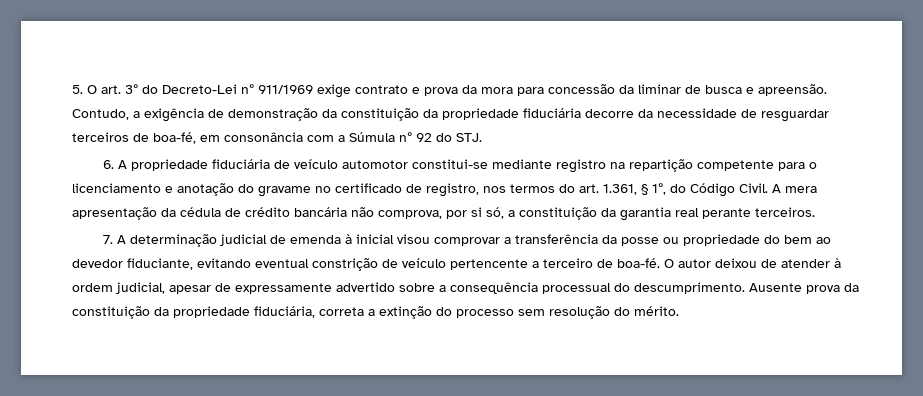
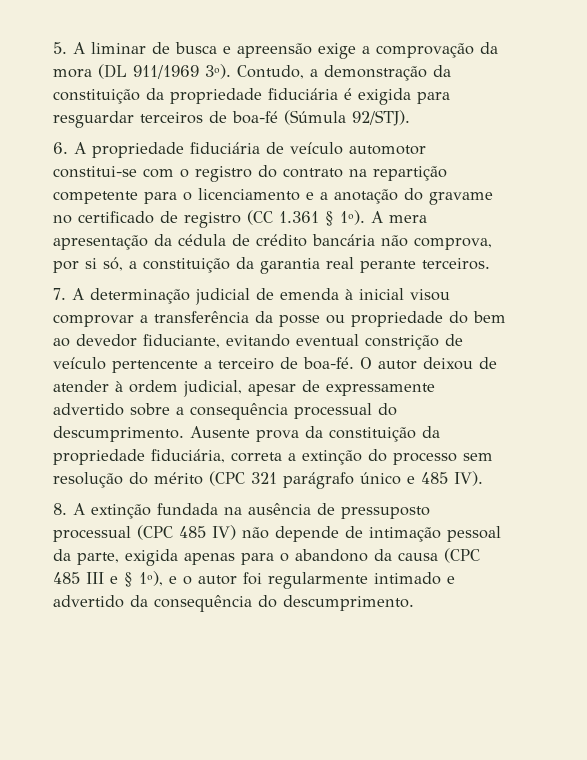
- 5. O art. 3º do Decreto-Lei nº 911/1969 exige contrato e prova da mora para concessão da liminar de busca e apreensão. Contudo, a exigência de demonstração da constituição da propriedade fiduciária decorre da necessidade de resguardar terceiros de boa-fé, em consonância com a Súmula nº 92 do STJ.
+ 5. A liminar de busca e apreensão exige a comprovação da mora (DL 911/1969 3º). Contudo, a demonstração da constituição da propriedade fiduciária é exigida para resguardar terceiros de boa-fé (Súmula 92/STJ).
- 6. A propriedade fiduciária de veículo automotor constitui-se mediante registro na repartição competente para o licenciamento e anotação do gravame no certificado de registro, nos termos do art. 1.361, § 1º, do Código Civil.
+ 6. A propriedade fiduciária de veículo automotor constitui-se com o registro do contrato na repartição competente para o licenciamento e a anotação do gravame no certificado de registro (CC 1.361 § 1º).
- Ausente prova da constituição da propriedade fiduciária, correta a extinção do processo sem resolução do mérito.
+ Ausente prova da constituição da propriedade fiduciária, correta a extinção do processo sem resolução do mérito (CPC 321 parágrafo único e 485 IV).
+ 8. A extinção fundada na ausência de pressuposto processual (CPC 485 IV) não depende de intimação pessoal da parte, exigida apenas para o abandono da causa (CPC 485 III e § 1º), e o autor foi regularmente intimado e advertido da consequência do descumprimento.

